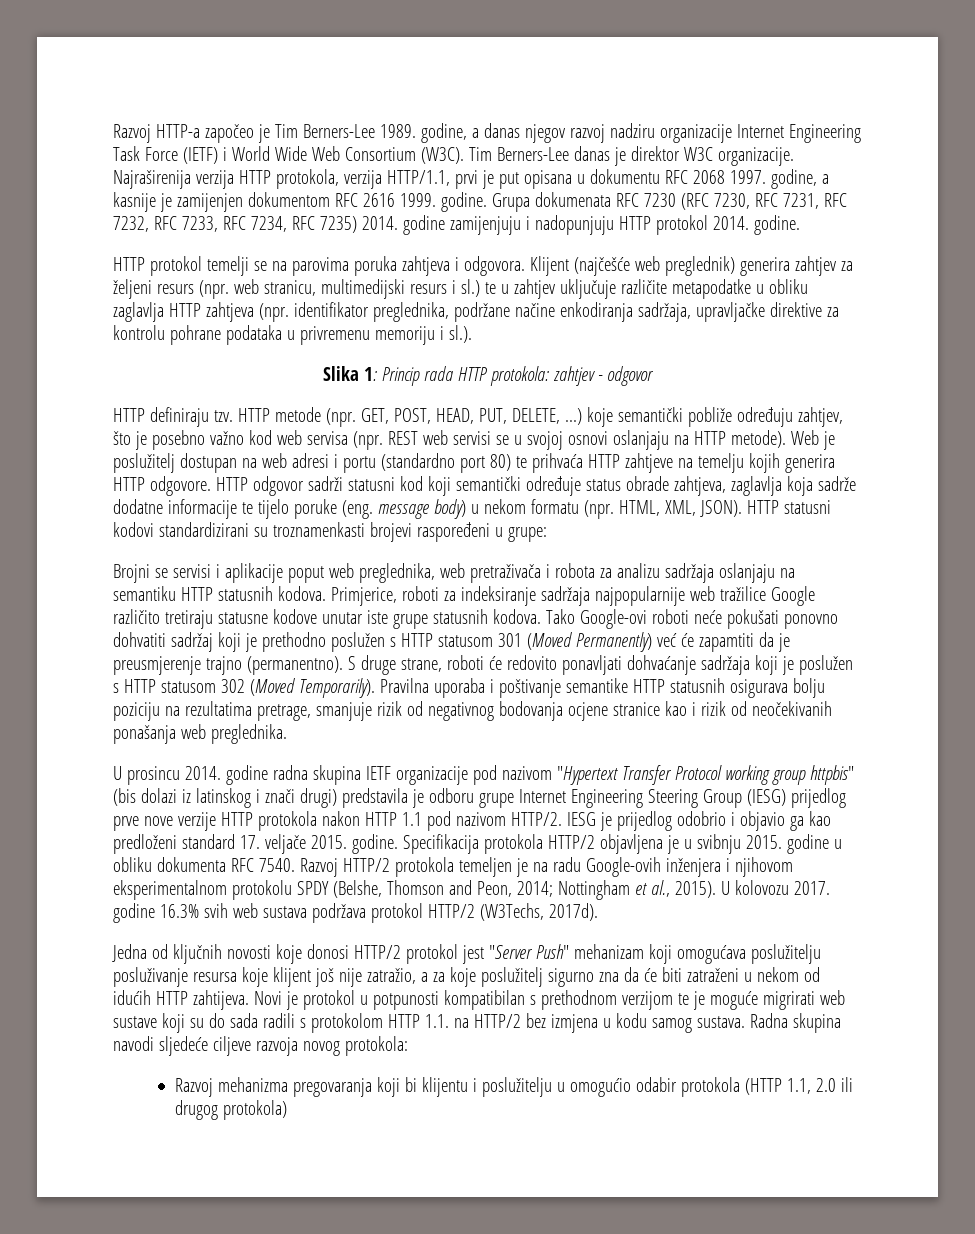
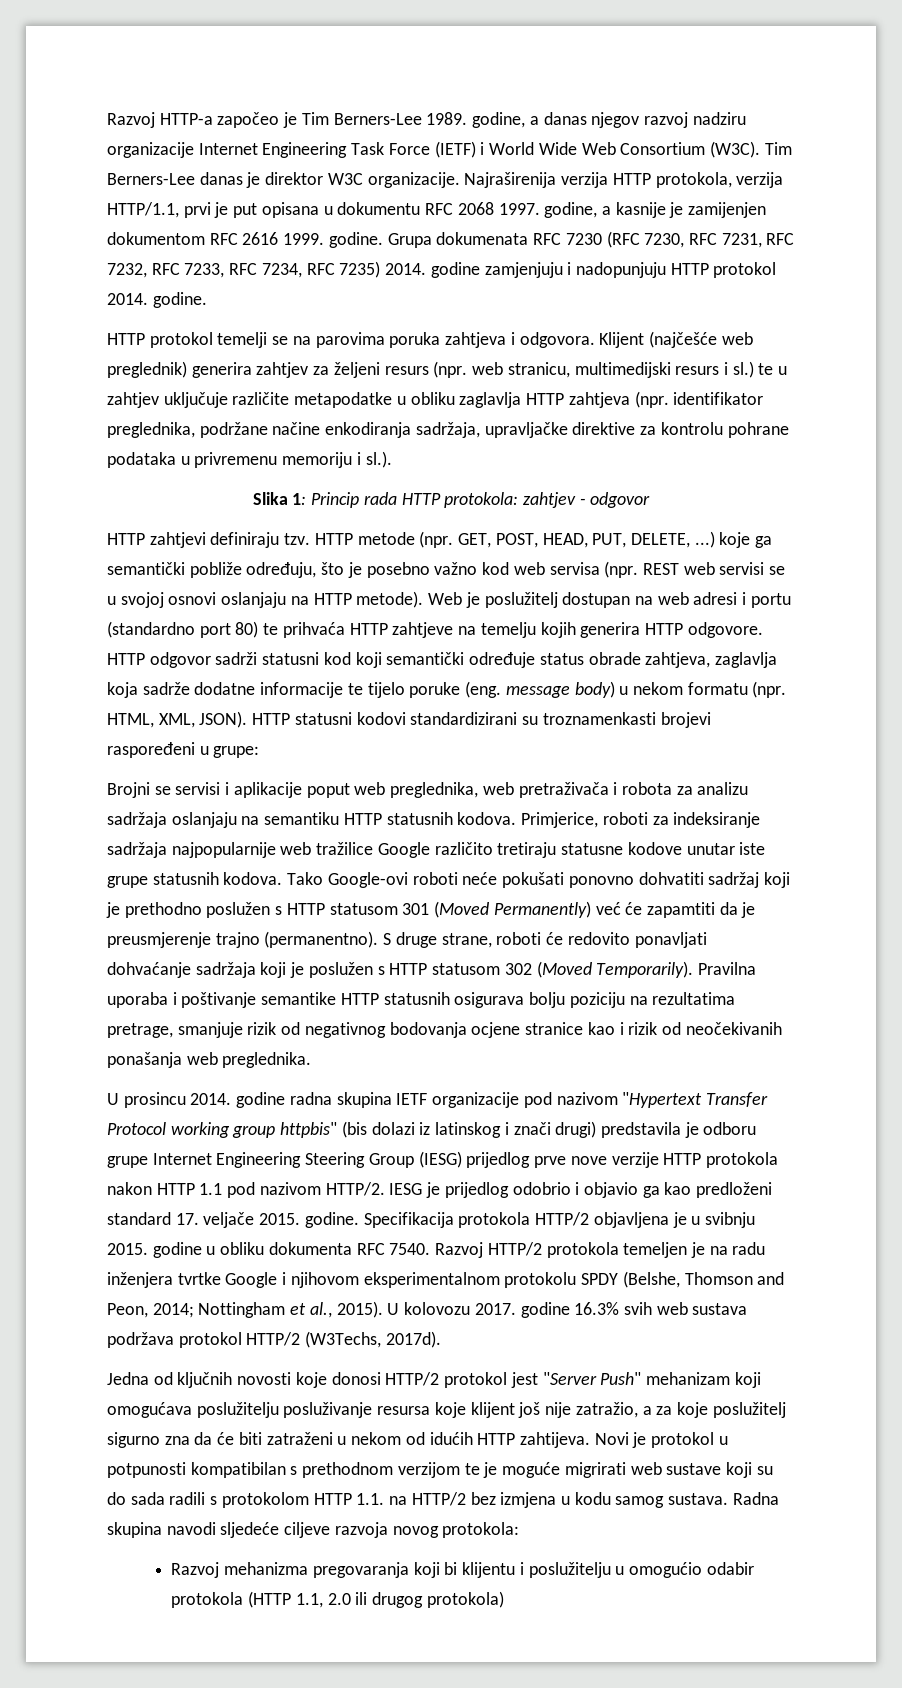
- Grupa dokumenata RFC 7230 (RFC 7230, RFC 7231, RFC 7232, RFC 7233, RFC 7234, RFC 7235) 2014. godine zamijenjuju i nadopunjuju HTTP protokol 2014. godine.
+ Grupa dokumenata RFC 7230 (RFC 7230, RFC 7231, RFC 7232, RFC 7233, RFC 7234, RFC 7235) 2014. godine zamjenjuju i nadopunjuju HTTP protokol 2014. godine.
- HTTP definiraju tzv.
+ HTTP zahtjevi definiraju tzv.
- GET, POST, HEAD, PUT, DELETE, ...) koje semantički pobliže određuju zahtjev, što je posebno važno kod web servisa (npr.
+ GET, POST, HEAD, PUT, DELETE, ...) koje ga semantički pobliže određuju, što je posebno važno kod web servisa (npr.
- Razvoj HTTP/2 protokola temeljen je na radu Google-ovih inženjera i njihovom eksperimentalnom protokolu SPDY (Belshe, Thomson and Peon, 2014; Nottingham et al., 2015).
+ Razvoj HTTP/2 protokola temeljen je na radu inženjera tvrtke Google i njihovom eksperimentalnom protokolu SPDY (Belshe, Thomson and Peon, 2014; Nottingham et al., 2015).

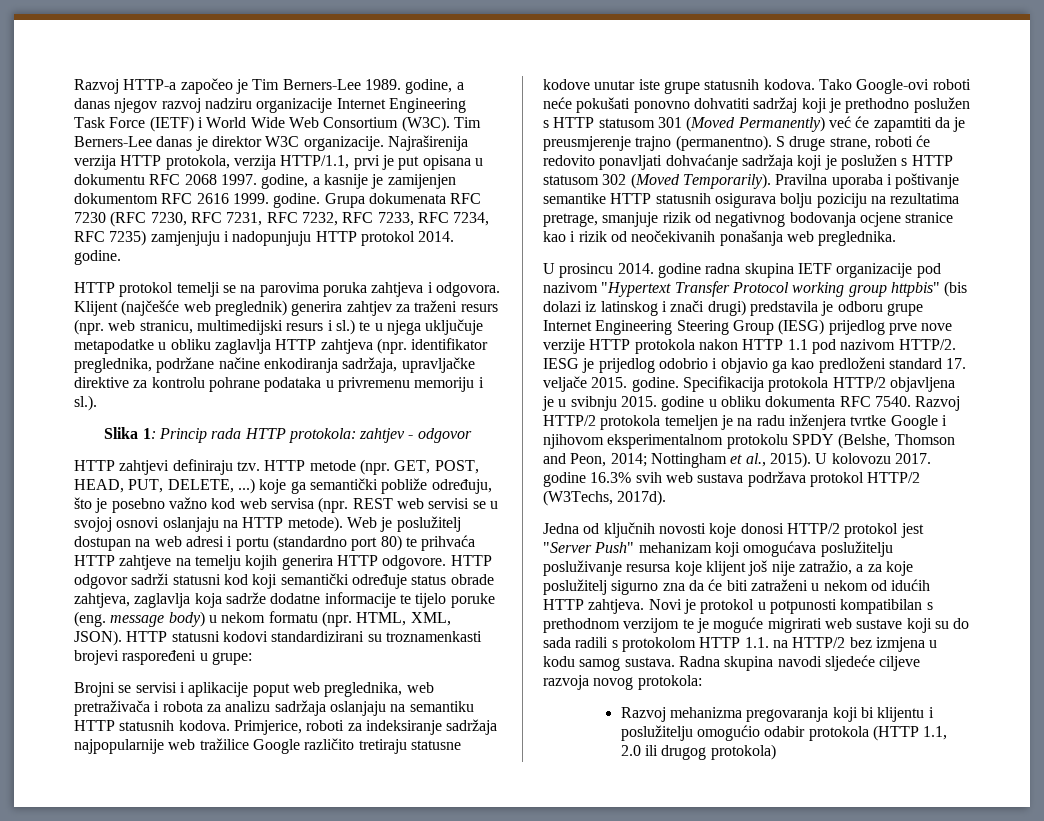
- Grupa dokumenata RFC 7230 (RFC 7230, RFC 7231, RFC 7232, RFC 7233, RFC 7234, RFC 7235) 2014. godine zamjenjuju i nadopunjuju HTTP protokol 2014. godine.
+ Grupa dokumenata RFC 7230 (RFC 7230, RFC 7231, RFC 7232, RFC 7233, RFC 7234, RFC 7235) zamjenjuju i nadopunjuju HTTP protokol 2014. godine.
- Klijent (najčešće web preglednik) generira zahtjev za željeni resurs (npr. web stranicu, multimedijski resurs i sl.) te u zahtjev uključuje različite metapodatke u obliku zaglavlja HTTP zahtjeva (npr. identifikator preglednika, podržane načine enkodiranja sadržaja, upravljačke direktive za kontrolu pohrane podataka u privremenu memoriju i sl.).
+ Klijent (najčešće web preglednik) generira zahtjev za traženi resurs (npr. web stranicu, multimedijski resurs i sl.) te u njega uključuje metapodatke u obliku zaglavlja HTTP zahtjeva (npr. identifikator preglednika, podržane načine enkodiranja sadržaja, upravljačke direktive za kontrolu pohrane podataka u privremenu memoriju i sl.).
- Jedna od ključnih novosti koje donosi HTTP/2 protokol jest "Server Push" mehanizam koji omogućava poslužitelju posluživanje resursa koje klijent još nije zatražio, a za koje poslužitelj sigurno zna da će biti zatraženi u nekom od idućih HTTP zahtijeva.
+ Jedna od ključnih novosti koje donosi HTTP/2 protokol jest "Server Push" mehanizam koji omogućava poslužitelju posluživanje resursa koje klijent još nije zatražio, a za koje poslužitelj sigurno zna da će biti zatraženi u nekom od idućih HTTP zahtjeva.
- Razvoj mehanizma pregovaranja koji bi klijentu i poslužitelju u omogućio odabir protokola (HTTP 1.1, 2.0 ili drugog protokola)
+ Razvoj mehanizma pregovaranja koji bi klijentu i poslužitelju omogućio odabir protokola (HTTP 1.1, 2.0 ili drugog protokola)

